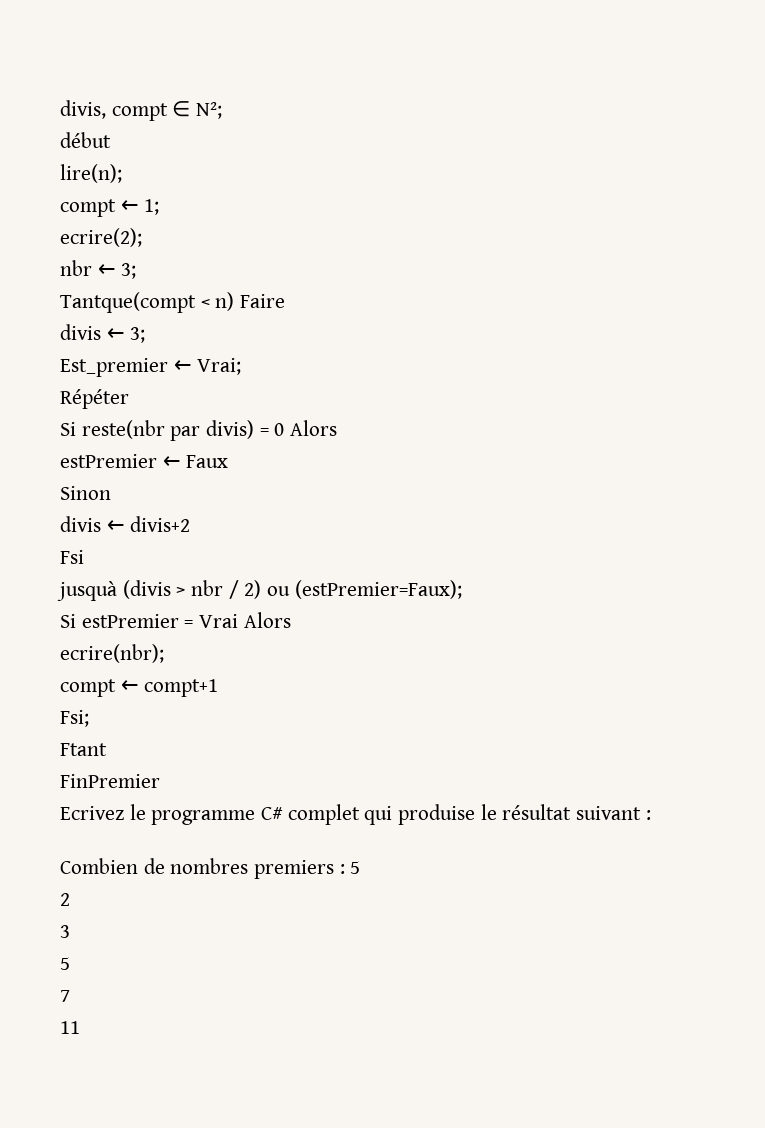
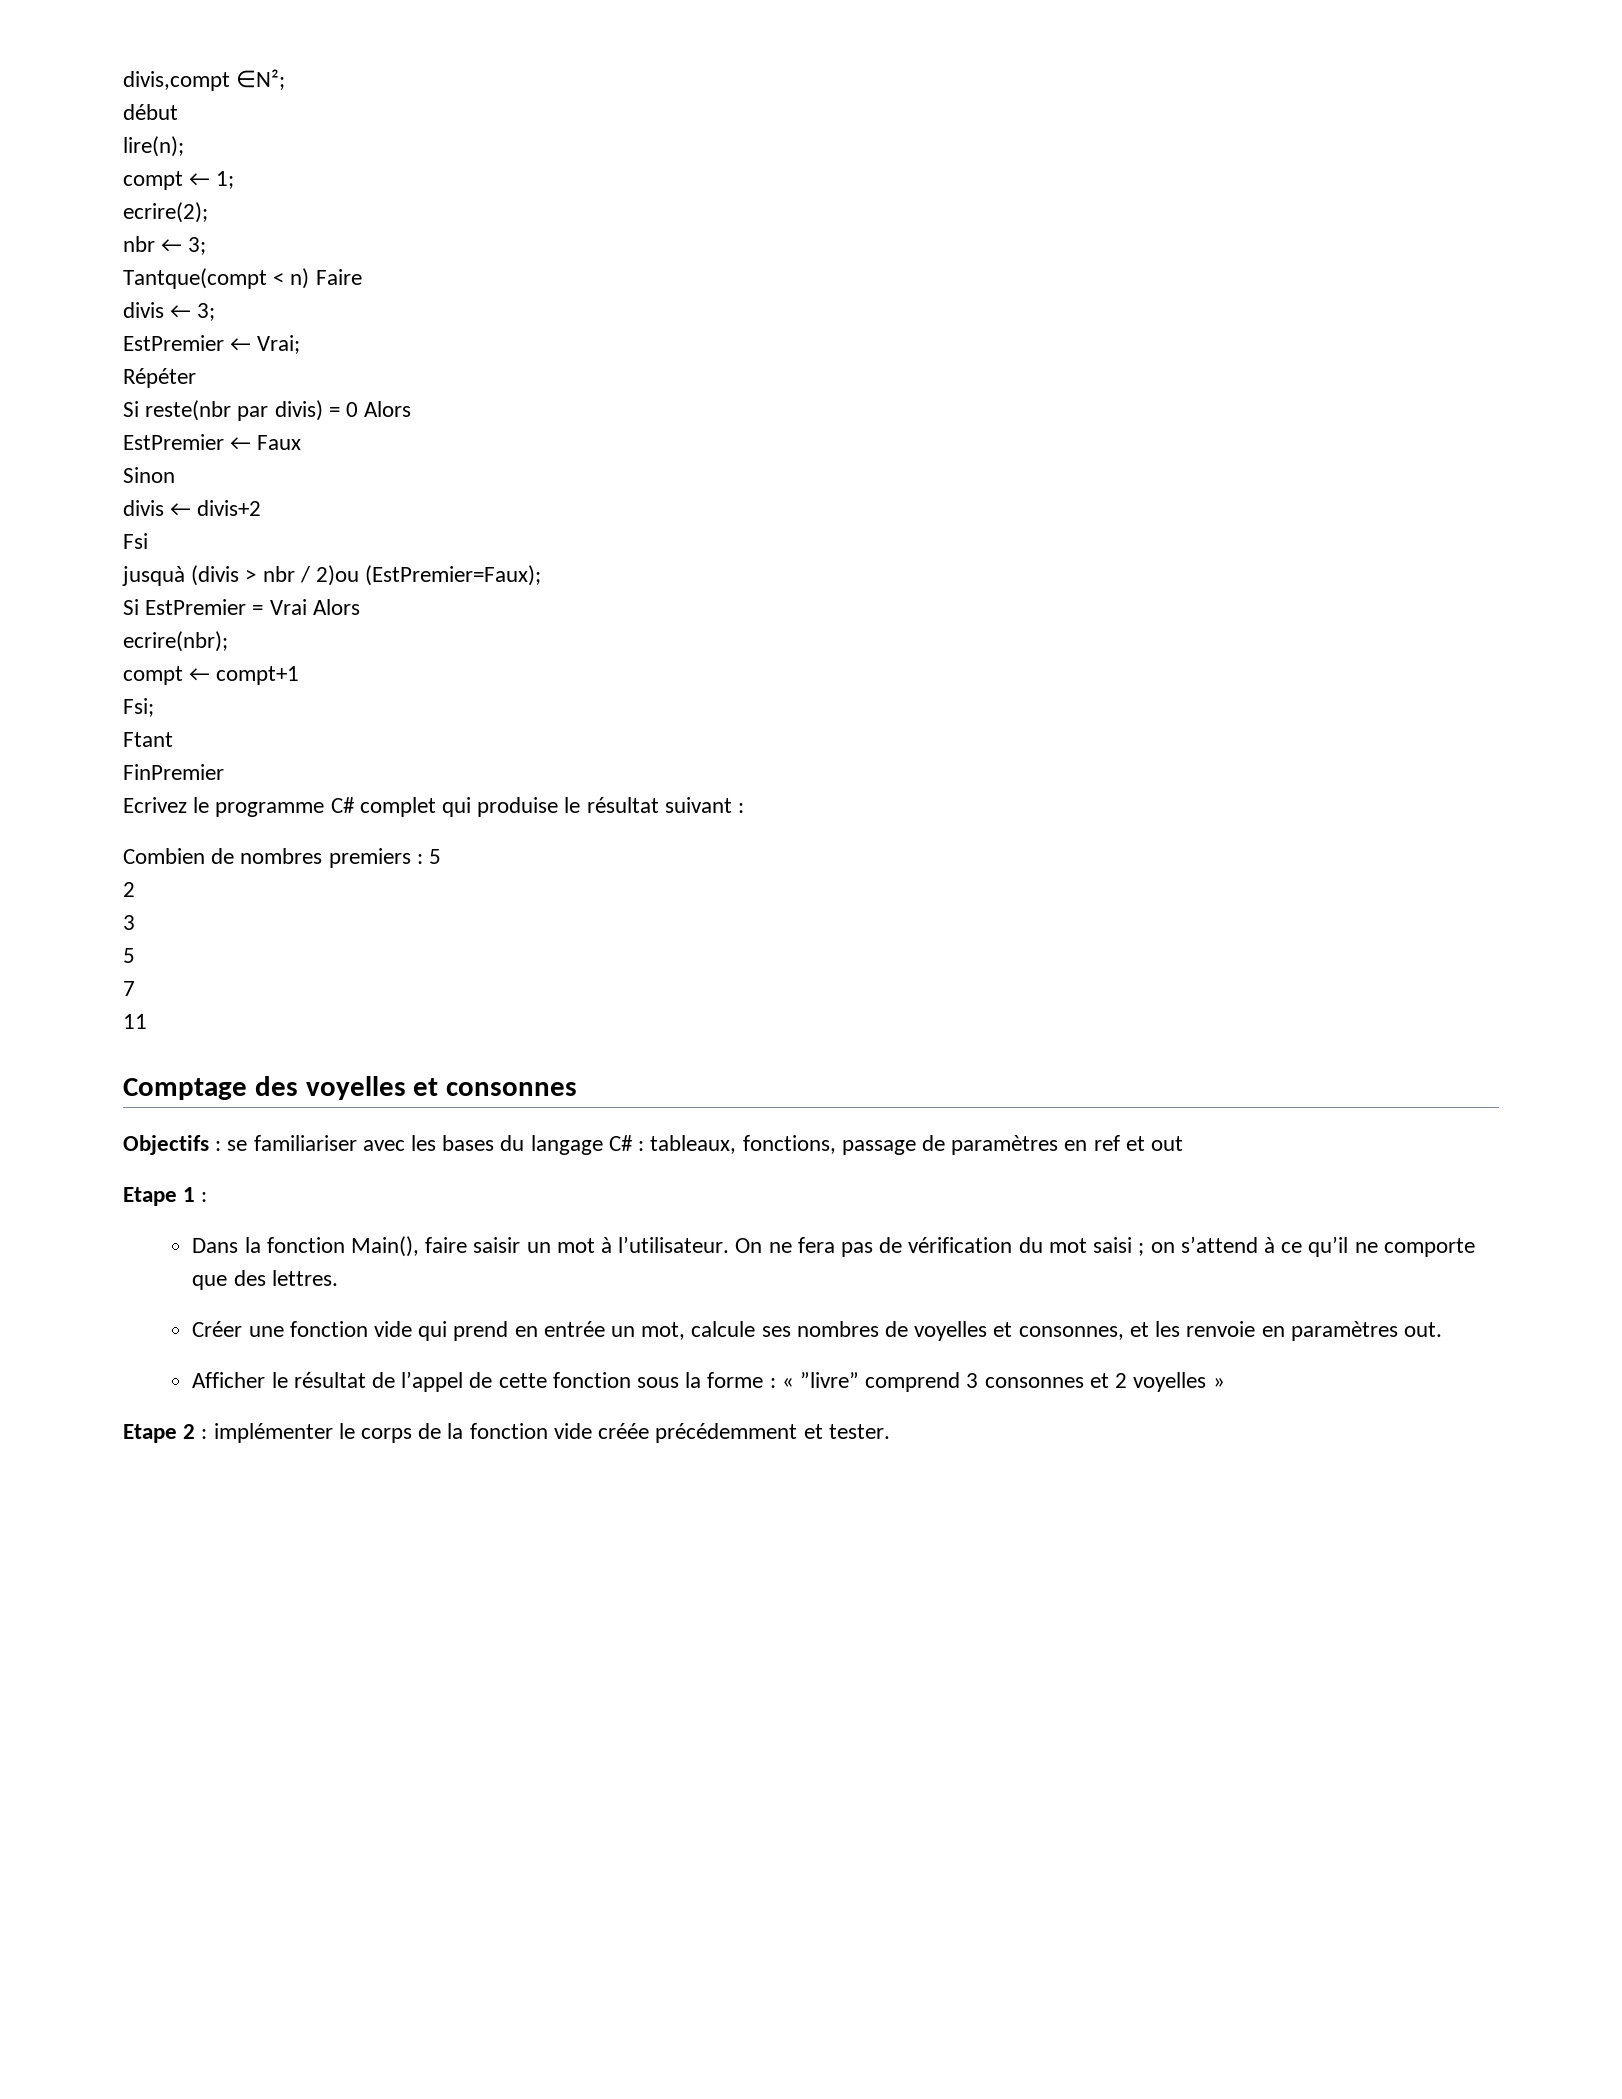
- divis, compt ∈ N²;
+ divis,compt ∈N²;
- Est_premier ← Vrai;
+ EstPremier ← Vrai;
- estPremier ← Faux
+ EstPremier ← Faux
- jusquà (divis > nbr / 2) ou (estPremier=Faux);
- Si estPremier = Vrai Alors
+ jusquà (divis > nbr / 2)ou (EstPremier=Faux);
+ Si EstPremier = Vrai Alors
+ Comptage des voyelles et consonnes
+ Objectifs : se familiariser avec les bases du langage C# : tableaux, fonctions, passage de paramètres en ref et out
+ Etape 1 :
+ Dans la fonction Main(), faire saisir un mot à l’utilisateur. On ne fera pas de vérification du mot saisi ; on s’attend à ce qu’il ne comporte que des lettres.
+ Créer une fonction vide qui prend en entrée un mot, calcule ses nombres de voyelles et consonnes, et les renvoie en paramètres out.
+ Afficher le résultat de l’appel de cette fonction sous la forme : « ”livre” comprend 3 consonnes et 2 voyelles »
+ Etape 2 : implémenter le corps de la fonction vide créée précédemment et tester.

